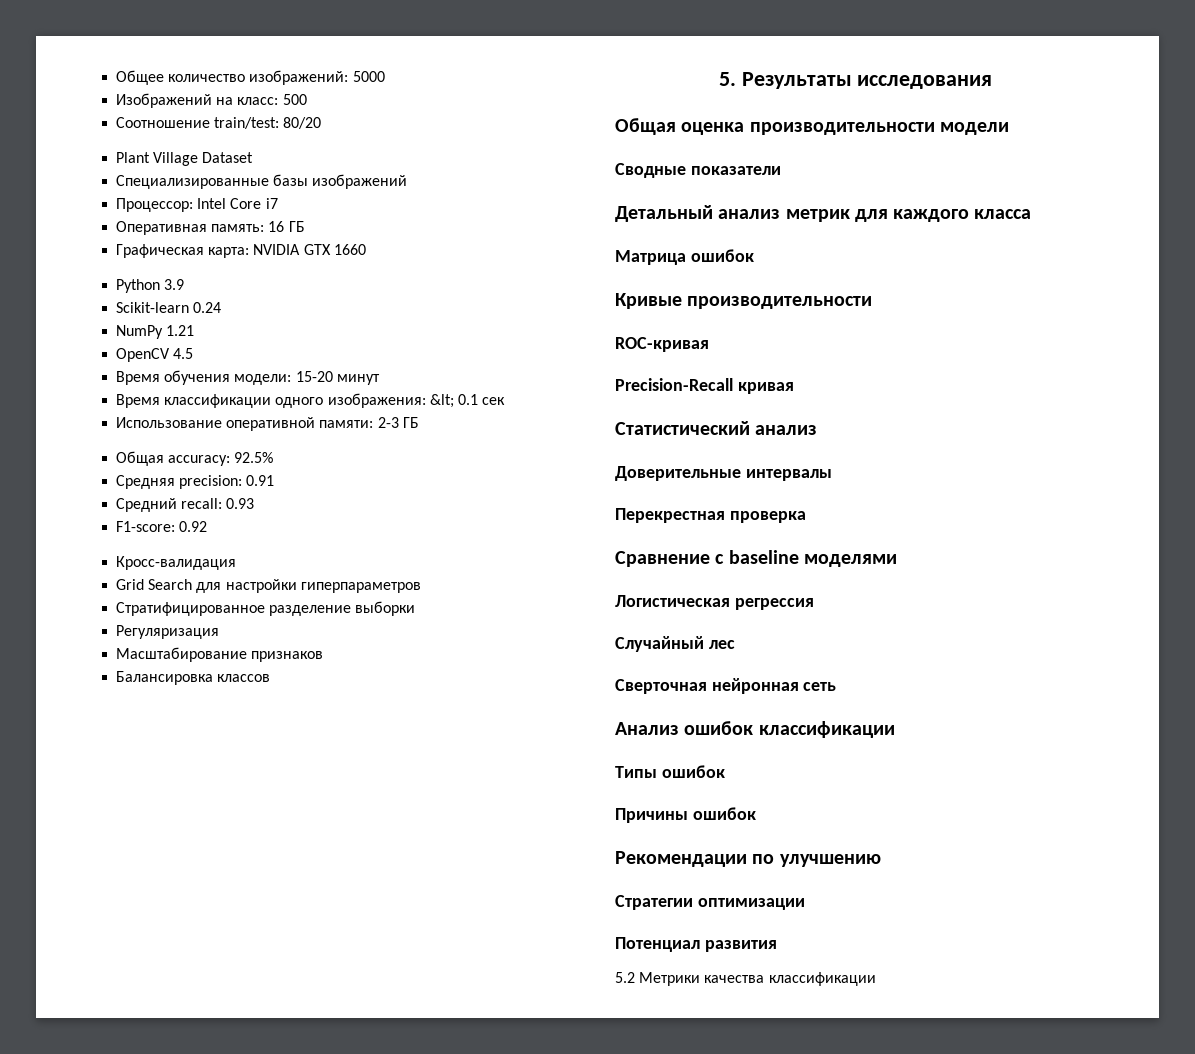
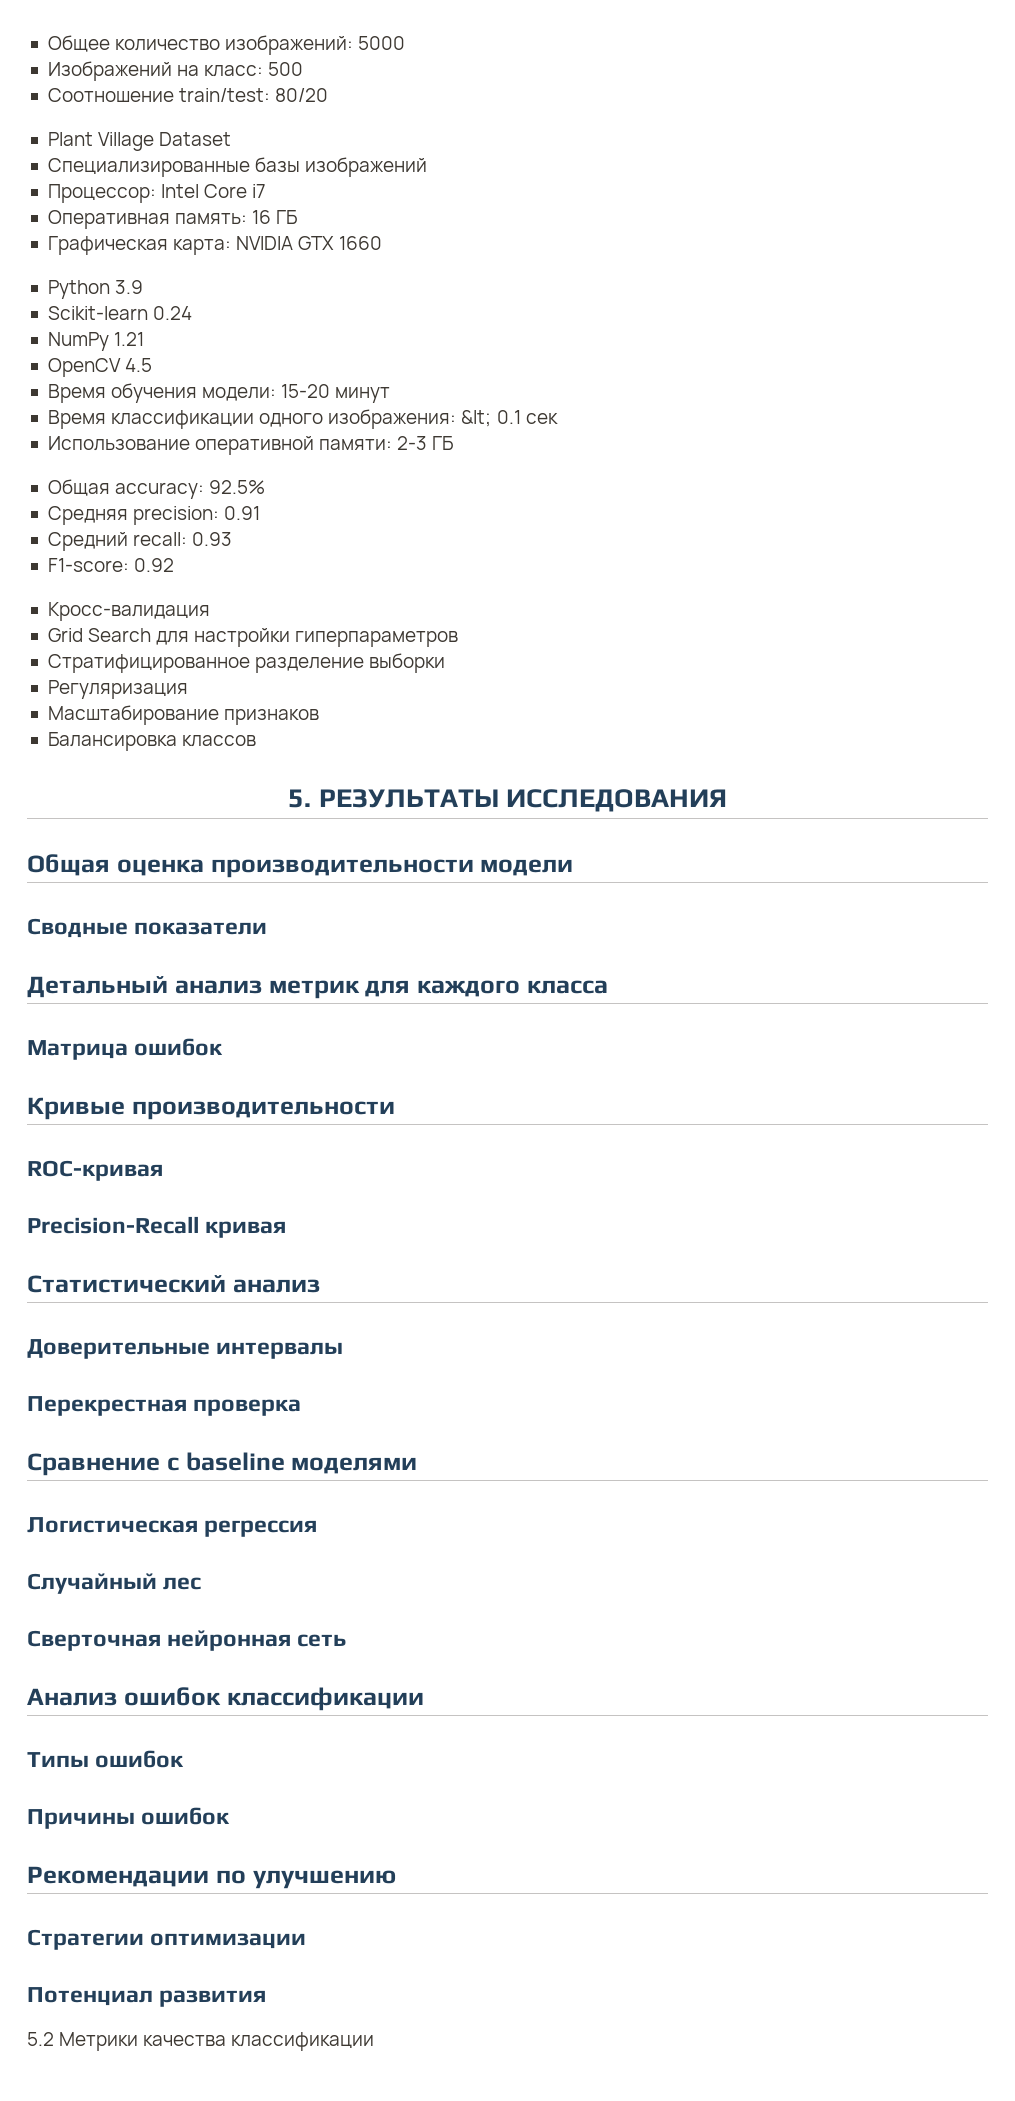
- 5. Результаты исследования
+ 5. РЕЗУЛЬТАТЫ ИССЛЕДОВАНИЯ

